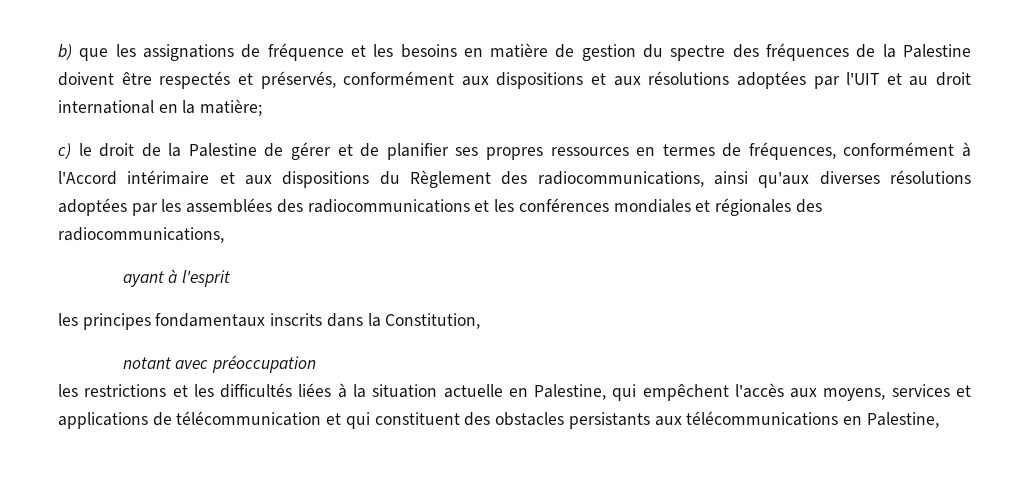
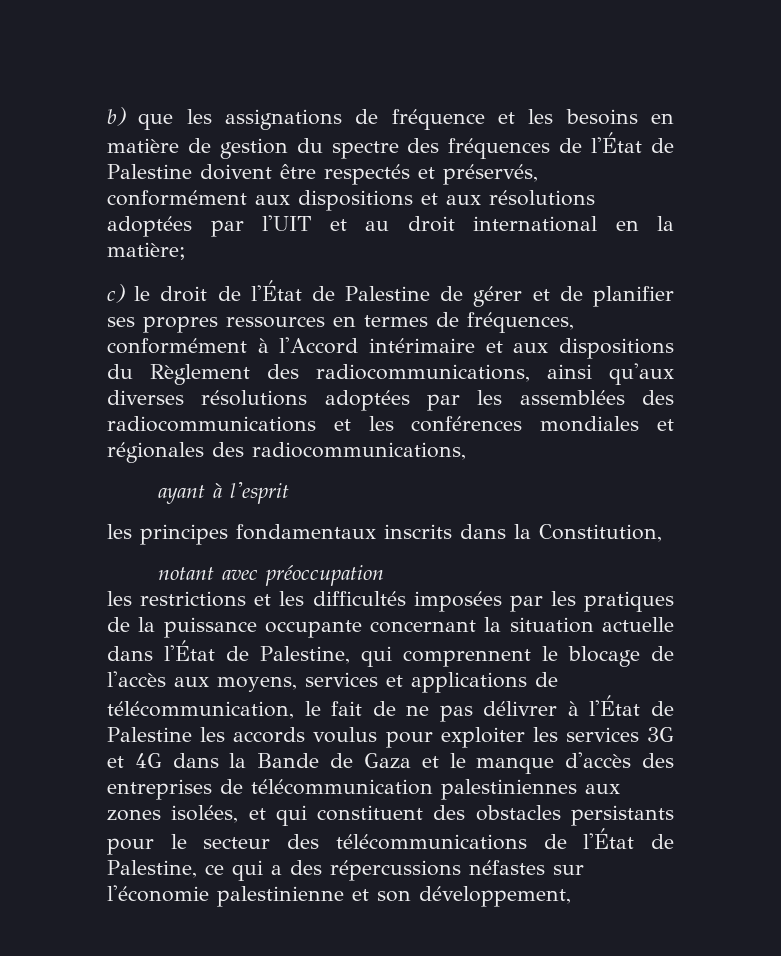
- b) que les assignations de fréquence et les besoins en matière de gestion du spectre des fréquences de la Palestine doivent être respectés et préservés, conformément aux dispositions et aux résolutions adoptées par l'UIT et au droit international en la matière;
+ b) que les assignations de fréquence et les besoins en matière de gestion du spectre des fréquences de l'État de Palestine doivent être respectés et préservés, conformément aux dispositions et aux résolutions adoptées par l'UIT et au droit international en la matière;
- c) le droit de la Palestine de gérer et de planifier ses propres ressources en termes de fréquences, conformément à l'Accord intérimaire et aux dispositions du Règlement des radiocommunications, ainsi qu'aux diverses résolutions adoptées par les assemblées des radiocommunications et les conférences mondiales et régionales des radiocommunications,
+ c) le droit de l'État de Palestine de gérer et de planifier ses propres ressources en termes de fréquences, conformément à l'Accord intérimaire et aux dispositions du Règlement des radiocommunications, ainsi qu'aux diverses résolutions adoptées par les assemblées des radiocommunications et les conférences mondiales et régionales des radiocommunications,
- les restrictions et les difficultés liées à la situation actuelle en Palestine, qui empêchent l'accès aux moyens, services et applications de télécommunication et qui constituent des obstacles persistants aux télécommunications en Palestine,
+ les restrictions et les difficultés imposées par les pratiques de la puissance occupante concernant la situation actuelle dans l'État de Palestine, qui comprennent le blocage de l'accès aux moyens, services et applications de télécommunication, le fait de ne pas délivrer à l'État de Palestine les accords voulus pour exploiter les services 3G et 4G dans la Bande de Gaza et le manque d'accès des entreprises de télécommunication palestiniennes aux zones isolées, et qui constituent des obstacles persistants pour le secteur des télécommunications de l'État de Palestine, ce qui a des répercussions néfastes sur l'économie palestinienne et son développement,

